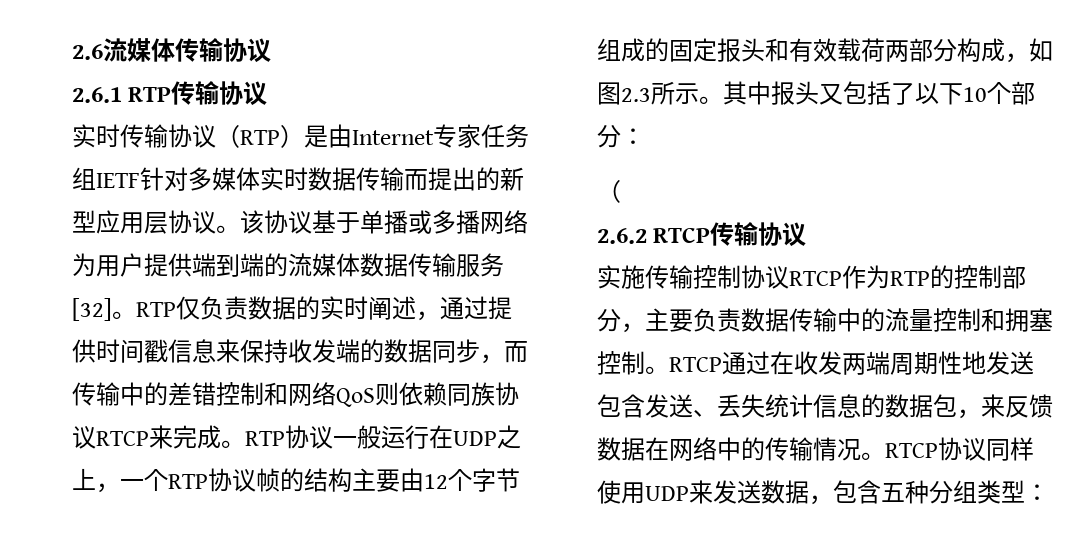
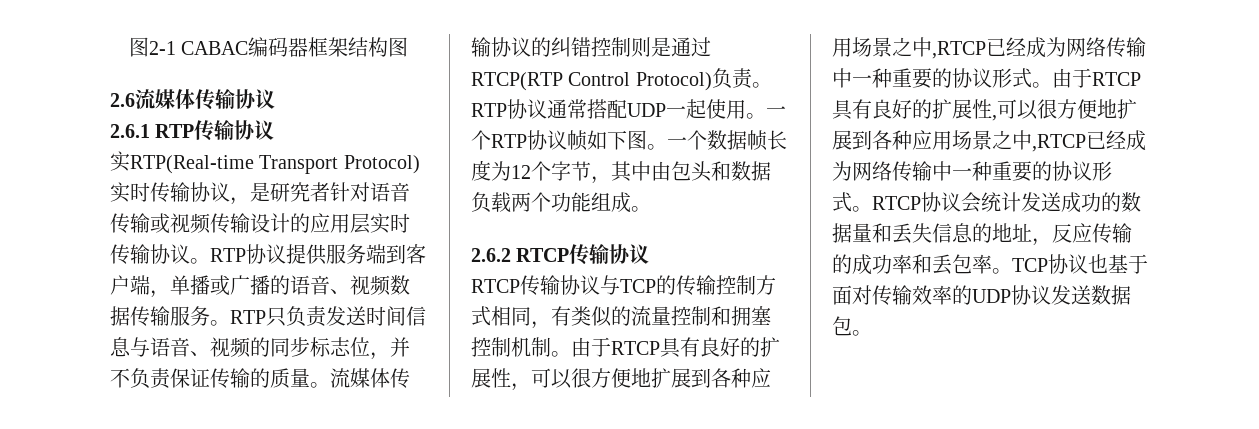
+ 图2-1 CABAC编码器框架结构图
- 实时传输协议（RTP）是由Internet专家任务组IETF针对多媒体实时数据传输而提出的新型应用层协议。该协议基于单播或多播网络为用户提供端到端的流媒体数据传输服务[32]。RTP仅负责数据的实时阐述，通过提供时间戳信息来保持收发端的数据同步，而传输中的差错控制和网络QoS则依赖同族协议RTCP来完成。RTP协议一般运行在UDP之上，一个RTP协议帧的结构主要由12个字节组成的固定报头和有效载荷两部分构成，如图2.3所示。其中报头又包括了以下10个部分：
- （
+ 实RTP(Real-time Transport Protocol)实时传输协议，是研究者针对语音传输或视频传输设计的应用层实时传输协议。RTP协议提供服务端到客户端，单播或广播的语音、视频数据传输服务。RTP只负责发送时间信息与语音、视频的同步标志位，并不负责保证传输的质量。流媒体传输协议的纠错控制则是通过RTCP(RTP Control Protocol)负责。RTP协议通常搭配UDP一起使用。一个RTP协议帧如下图。一个数据帧长度为12个字节，其中由包头和数据负载两个功能组成。
  2.6.2 RTCP传输协议
- 实施传输控制协议RTCP作为RTP的控制部分，主要负责数据传输中的流量控制和拥塞控制。RTCP通过在收发两端周期性地发送包含发送、丢失统计信息的数据包，来反馈数据在网络中的传输情况。RTCP协议同样使用UDP来发送数据，包含五种分组类型：
+ RTCP传输协议与TCP的传输控制方式相同，有类似的流量控制和拥塞控制机制。由于RTCP具有良好的扩展性，可以很方便地扩展到各种应用场景之中,RTCP已经成为网络传输中一种重要的协议形式。由于RTCP具有良好的扩展性,可以很方便地扩展到各种应用场景之中,RTCP已经成为网络传输中一种重要的协议形式。RTCP协议会统计发送成功的数据量和丢失信息的地址，反应传输的成功率和丢包率。TCP协议也基于面对传输效率的UDP协议发送数据包。

